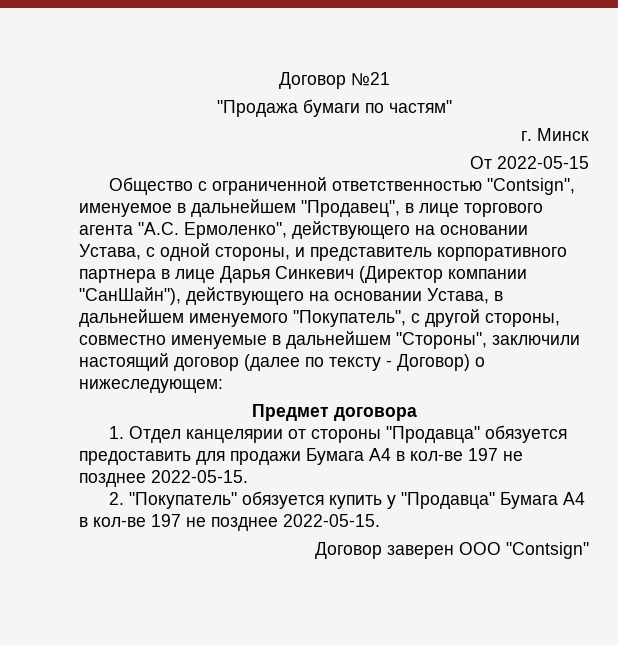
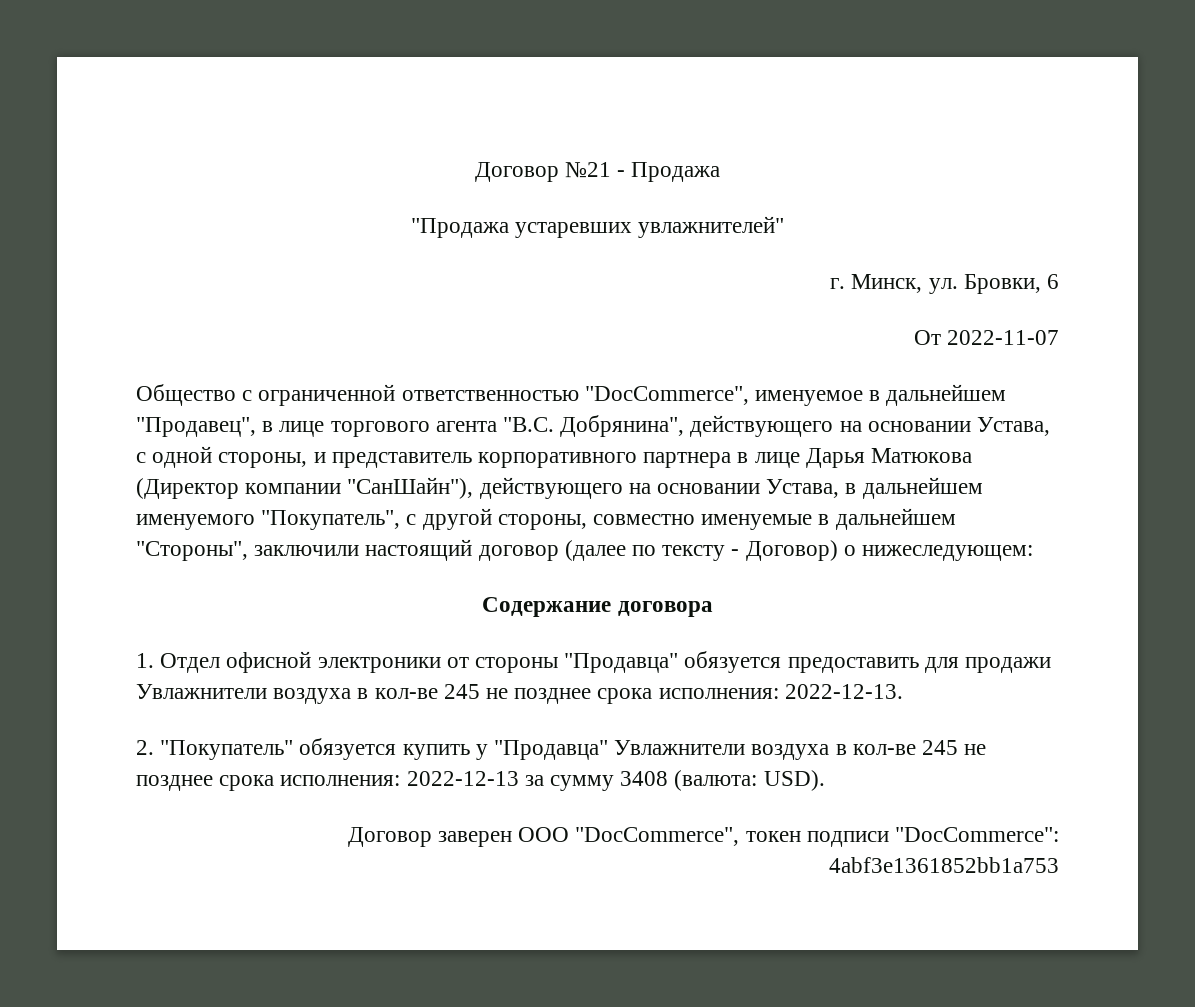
- Договор №21
+ Договор №21 - Продажа
- "Продажа бумаги по частям"
- г. Минск
+ "Продажа устаревших увлажнителей"
+ г. Минск, ул. Бровки, 6
- От 2022-05-15
+ От 2022-11-07
- Общество с ограниченной ответственностью "Contsign", именуемое в дальнейшем "Продавец", в лице торгового агента "А.С. Ермоленко", действующего на основании Устава, с одной стороны, и представитель корпоративного партнера в лице Дарья Синкевич (Директор компании "СанШайн"), действующего на основании Устава, в дальнейшем именуемого "Покупатель", с другой стороны, совместно именуемые в дальнейшем "Стороны", заключили настоящий договор (далее по тексту - Договор) о нижеследующем:
+ Общество с ограниченной ответственностью "DocCommerce", именуемое в дальнейшем "Продавец", в лице торгового агента "В.С. Добрянина", действующего на основании Устава, с одной стороны, и представитель корпоративного партнера в лице Дарья Матюкова (Директор компании "СанШайн"), действующего на основании Устава, в дальнейшем именуемого "Покупатель", с другой стороны, совместно именуемые в дальнейшем "Стороны", заключили настоящий договор (далее по тексту - Договор) о нижеследующем:
- Предмет договора
+ Содержание договора
- 1. Отдел канцелярии от стороны "Продавца" обязуется предоставить для продажи Бумага А4 в кол-ве 197 не позднее 2022-05-15.
+ 1. Отдел офисной электроники от стороны "Продавца" обязуется предоставить для продажи Увлажнители воздуха в кол-ве 245 не позднее срока исполнения: 2022-12-13.
- 2. "Покупатель" обязуется купить у "Продавца" Бумага А4 в кол-ве 197 не позднее 2022-05-15.
- Договор заверен ООО "Contsign"
+ 2. "Покупатель" обязуется купить у "Продавца" Увлажнители воздуха в кол-ве 245 не позднее срока исполнения: 2022-12-13 за сумму 3408 (валюта: USD).
+ Договор заверен ООО "DocCommerce", токен подписи "DocCommerce": 4abf3e1361852bb1a753

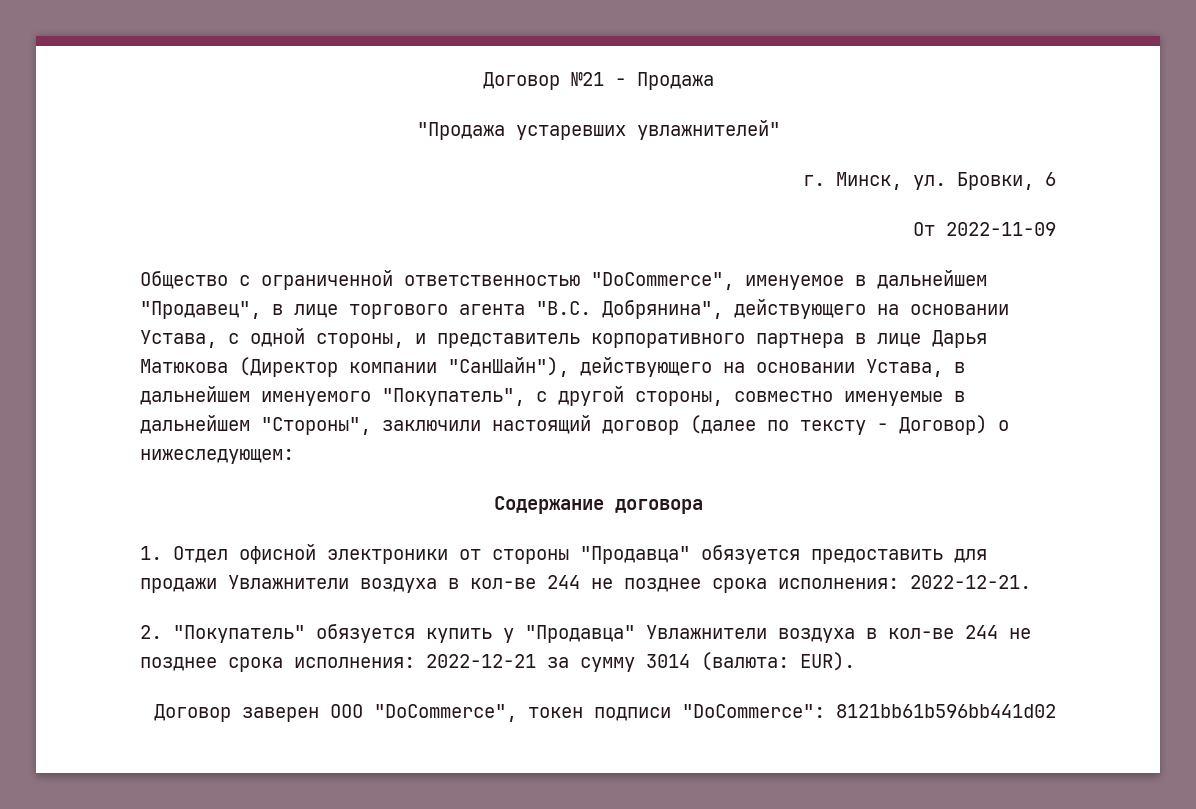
- От 2022-11-07
+ От 2022-11-09
- Общество с ограниченной ответственностью "DocCommerce", именуемое в дальнейшем "Продавец", в лице торгового агента "В.С. Добрянина", действующего на основании Устава, с одной стороны, и представитель корпоративного партнера в лице Дарья Матюкова (Директор компании "СанШайн"), действующего на основании Устава, в дальнейшем именуемого "Покупатель", с другой стороны, совместно именуемые в дальнейшем "Стороны", заключили настоящий договор (далее по тексту - Договор) о нижеследующем:
+ Общество с ограниченной ответственностью "DoCommerce", именуемое в дальнейшем "Продавец", в лице торгового агента "В.С. Добрянина", действующего на основании Устава, с одной стороны, и представитель корпоративного партнера в лице Дарья Матюкова (Директор компании "СанШайн"), действующего на основании Устава, в дальнейшем именуемого "Покупатель", с другой стороны, совместно именуемые в дальнейшем "Стороны", заключили настоящий договор (далее по тексту - Договор) о нижеследующем:
- 1. Отдел офисной электроники от стороны "Продавца" обязуется предоставить для продажи Увлажнители воздуха в кол-ве 245 не позднее срока исполнения: 2022-12-13.
+ 1. Отдел офисной электроники от стороны "Продавца" обязуется предоставить для продажи Увлажнители воздуха в кол-ве 244 не позднее срока исполнения: 2022-12-21.
- 2. "Покупатель" обязуется купить у "Продавца" Увлажнители воздуха в кол-ве 245 не позднее срока исполнения: 2022-12-13 за сумму 3408 (валюта: USD).
+ 2. "Покупатель" обязуется купить у "Продавца" Увлажнители воздуха в кол-ве 244 не позднее срока исполнения: 2022-12-21 за сумму 3014 (валюта: EUR).
- Договор заверен ООО "DocCommerce", токен подписи "DocCommerce": 4abf3e1361852bb1a753
+ Договор заверен ООО "DoCommerce", токен подписи "DoCommerce": 8121bb61b596bb441d02

